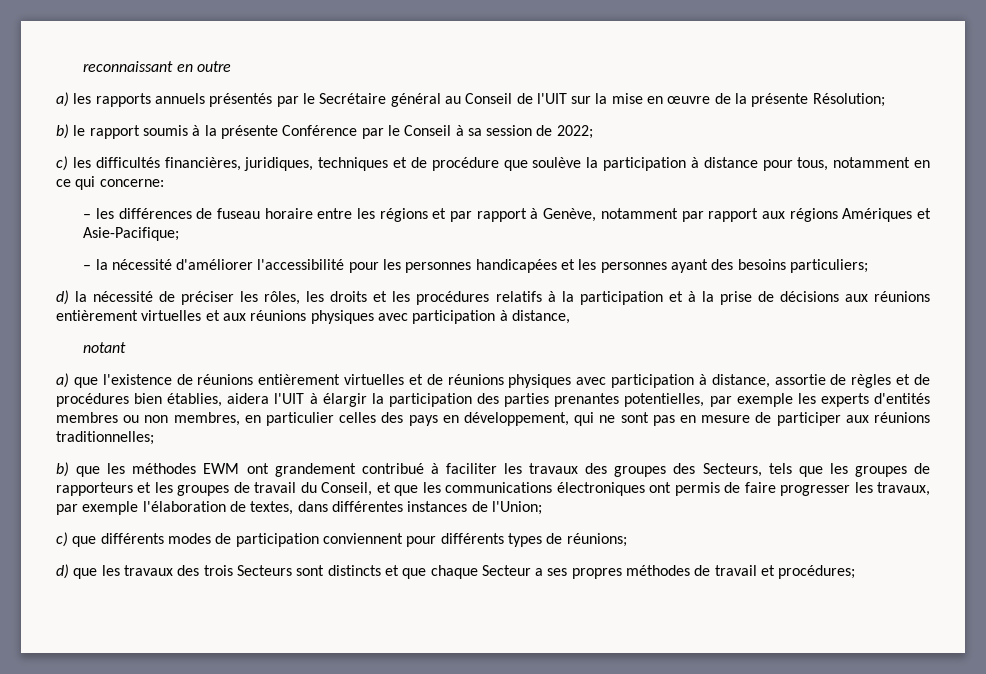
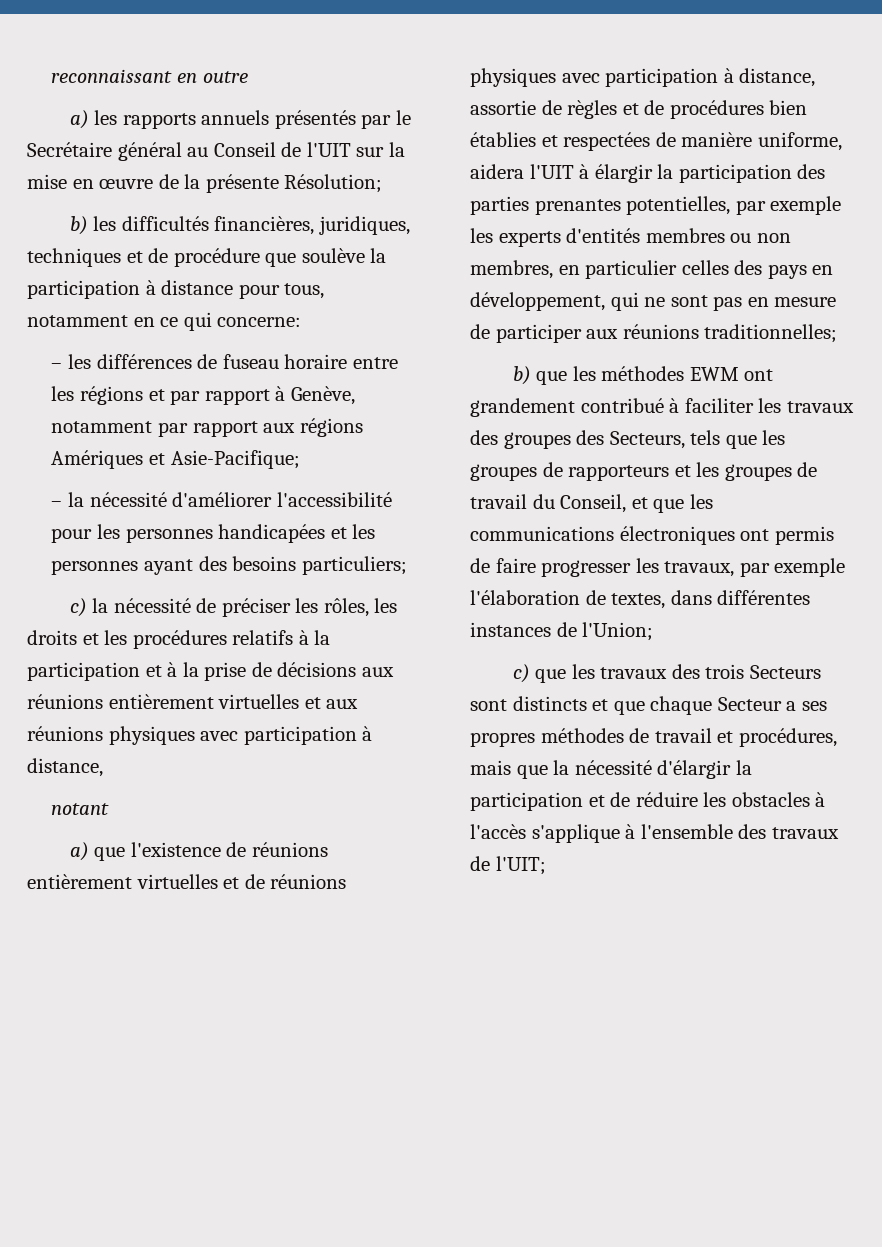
- b) le rapport soumis à la présente Conférence par le Conseil à sa session de 2022;
- c) les difficultés financières, juridiques, techniques et de procédure que soulève la participation à distance pour tous, notamment en ce qui concerne:
+ b) les difficultés financières, juridiques, techniques et de procédure que soulève la participation à distance pour tous, notamment en ce qui concerne:
- d) la nécessité de préciser les rôles, les droits et les procédures relatifs à la participation et à la prise de décisions aux réunions entièrement virtuelles et aux réunions physiques avec participation à distance,
+ c) la nécessité de préciser les rôles, les droits et les procédures relatifs à la participation et à la prise de décisions aux réunions entièrement virtuelles et aux réunions physiques avec participation à distance,
- a) que l'existence de réunions entièrement virtuelles et de réunions physiques avec participation à distance, assortie de règles et de procédures bien établies, aidera l'UIT à élargir la participation des parties prenantes potentielles, par exemple les experts d'entités membres ou non membres, en particulier celles des pays en développement, qui ne sont pas en mesure de participer aux réunions traditionnelles;
+ a) que l'existence de réunions entièrement virtuelles et de réunions physiques avec participation à distance, assortie de règles et de procédures bien établies et respectées de manière uniforme, aidera l'UIT à élargir la participation des parties prenantes potentielles, par exemple les experts d'entités membres ou non membres, en particulier celles des pays en développement, qui ne sont pas en mesure de participer aux réunions traditionnelles;
- c) que différents modes de participation conviennent pour différents types de réunions;
- d) que les travaux des trois Secteurs sont distincts et que chaque Secteur a ses propres méthodes de travail et procédures;
+ c) que les travaux des trois Secteurs sont distincts et que chaque Secteur a ses propres méthodes de travail et procédures, mais que la nécessité d'élargir la participation et de réduire les obstacles à l'accès s'applique à l'ensemble des travaux de l'UIT;

